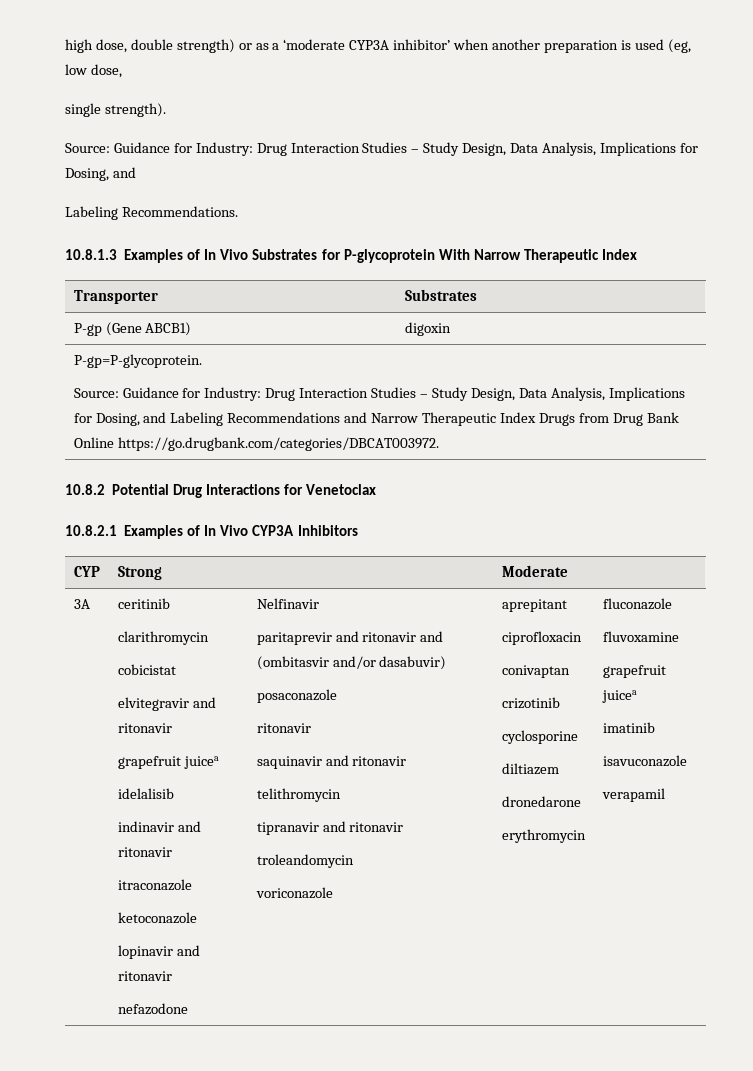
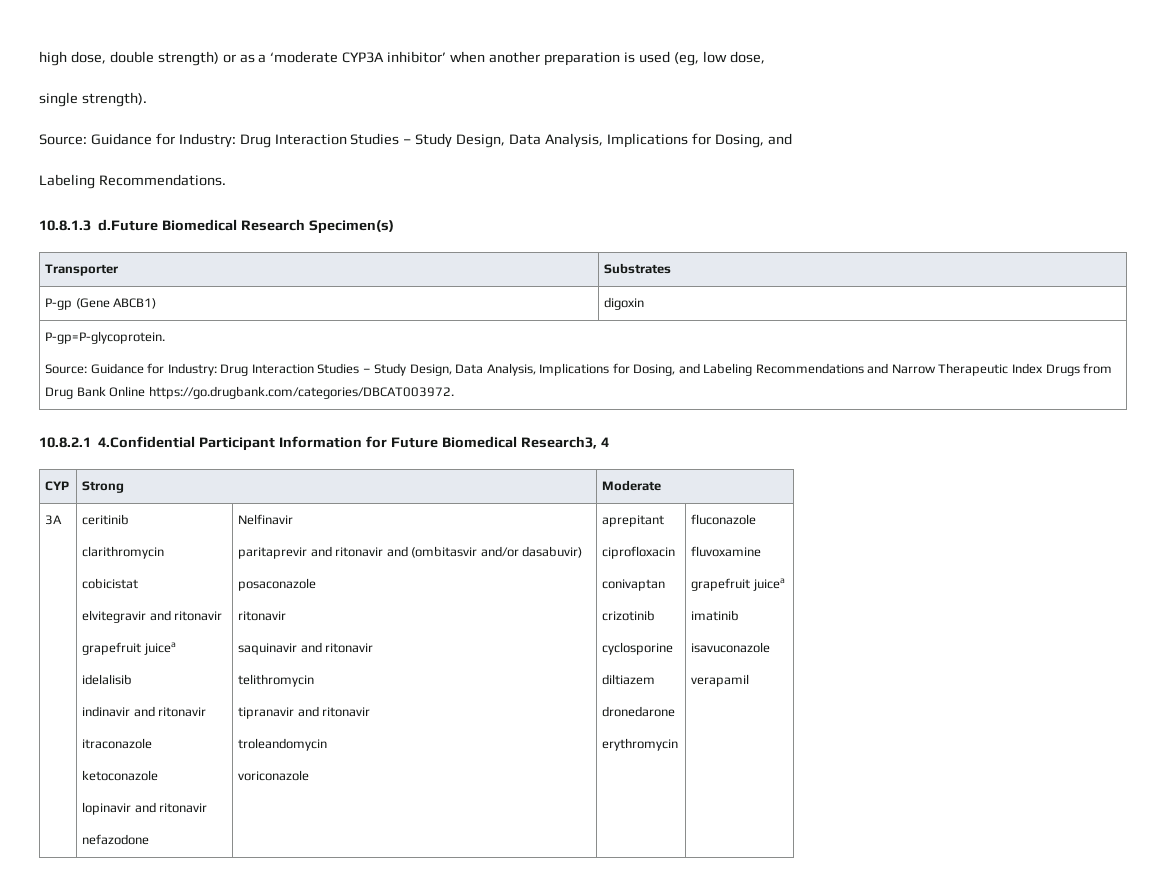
- 10.8.1.3 Examples of In Vivo Substrates for P-glycoprotein With Narrow Therapeutic Index
+ 10.8.1.3 d.Future Biomedical Research Specimen(s)
- 10.8.2 Potential Drug Interactions for Venetoclax
- 10.8.2.1 Examples of In Vivo CYP3A Inhibitors
+ 10.8.2.1 4.Confidential Participant Information for Future Biomedical Research3, 4

